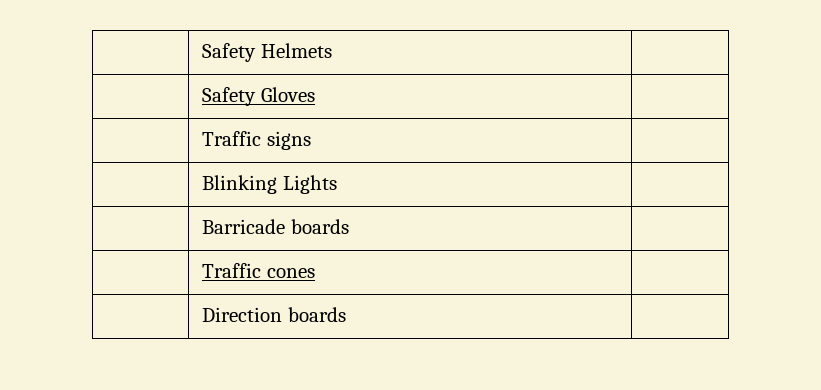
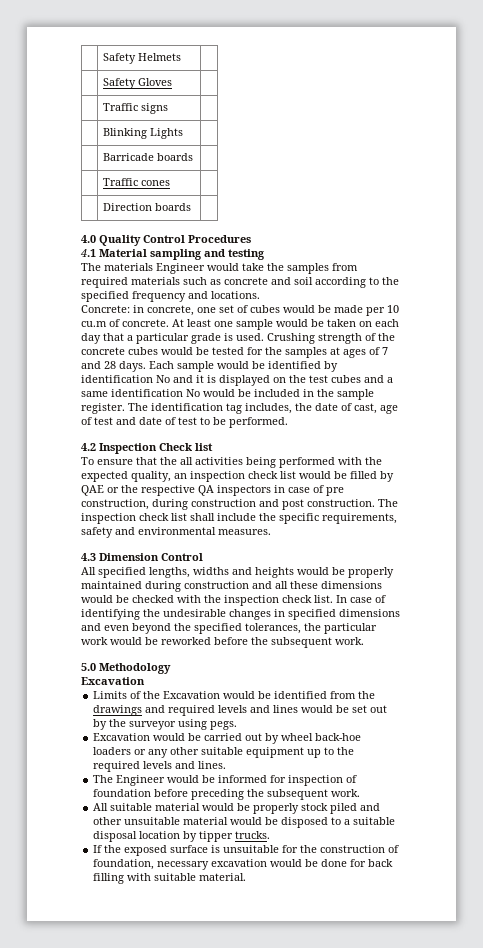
+ 4.0 Quality Control Procedures
+ 4.1 Material sampling and testing
+ The materials Engineer would take the samples from required materials such as concrete and soil according to the specified frequency and locations.
+ Concrete: in concrete, one set of cubes would be made per 10 cu.m of concrete. At least one sample would be taken on each day that a particular grade is used. Crushing strength of the concrete cubes would be tested for the samples at ages of 7 and 28 days. Each sample would be identified by identification No and it is displayed on the test cubes and a same identification No would be included in the sample register. The identification tag includes, the date of cast, age of test and date of test to be performed.
+ 4.2 Inspection Check list
+ To ensure that the all activities being performed with the expected quality, an inspection check list would be filled by QAE or the respective QA inspectors in case of pre construction, during construction and post construction. The inspection check list shall include the specific requirements, safety and environmental measures.
+ 4.3 Dimension Control
+ All specified lengths, widths and heights would be properly maintained during construction and all these dimensions would be checked with the inspection check list. In case of identifying the undesirable changes in specified dimensions and even beyond the specified tolerances, the particular work would be reworked before the subsequent work.
+ 5.0 Methodology
+ Excavation
+ Limits of the Excavation would be identified from the drawings and required levels and lines would be set out by the surveyor using pegs.
+ Excavation would be carried out by wheel back-hoe loaders or any other suitable equipment up to the required levels and lines.
+ The Engineer would be informed for inspection of foundation before preceding the subsequent work.
+ All suitable material would be properly stock piled and other unsuitable material would be disposed to a suitable disposal location by tipper trucks.
+ If the exposed surface is unsuitable for the construction of foundation, necessary excavation would be done for back filling with suitable material.

